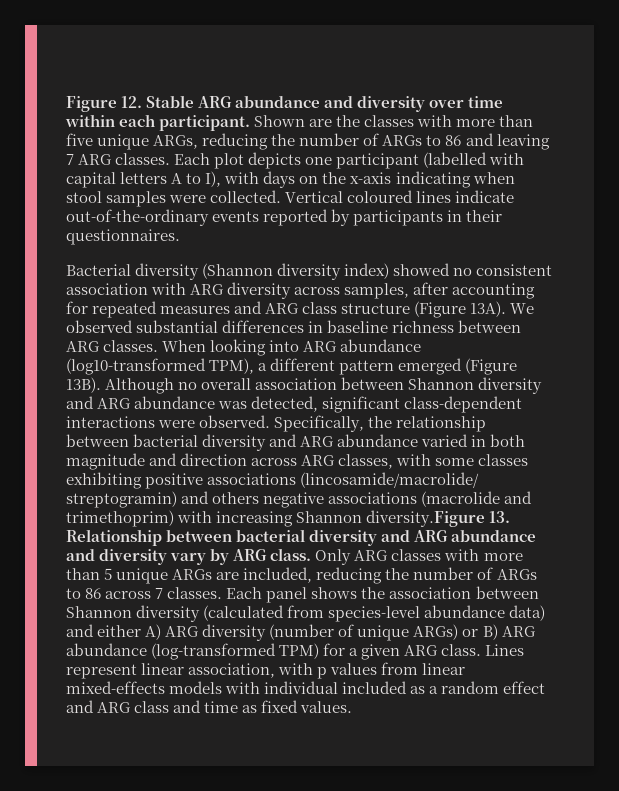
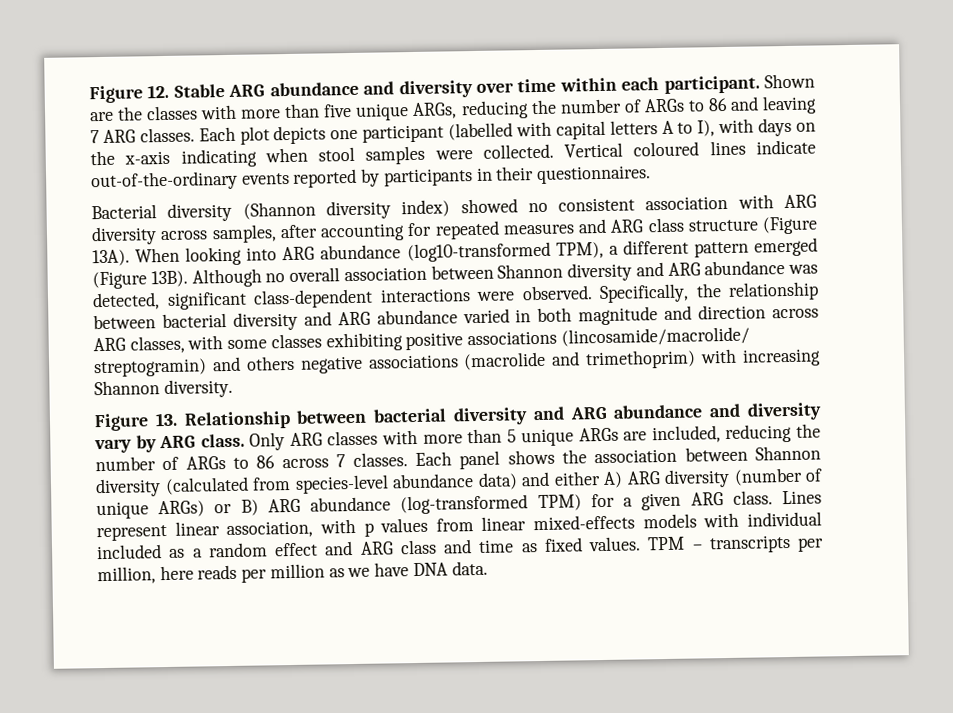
- We observed substantial differences in baseline richness between ARG classes.
- Specifically, the relationship between bacterial diversity and ARG abundance varied in both magnitude and direction across ARG classes, with some classes exhibiting positive associations (lincosamide/macrolide/ streptogramin) and others negative associations (macrolide and trimethoprim) with increasing Shannon diversity.Figure 13. Relationship between bacterial diversity and ARG abundance and diversity vary by ARG class.
+ Specifically, the relationship between bacterial diversity and ARG abundance varied in both magnitude and direction across ARG classes, with some classes exhibiting positive associations (lincosamide/macrolide/ streptogramin) and others negative associations (macrolide and trimethoprim) with increasing Shannon diversity.
+ Figure 13. Relationship between bacterial diversity and ARG abundance and diversity vary by ARG class.
+ TPM – transcripts per million, here reads per million as we have DNA data.

